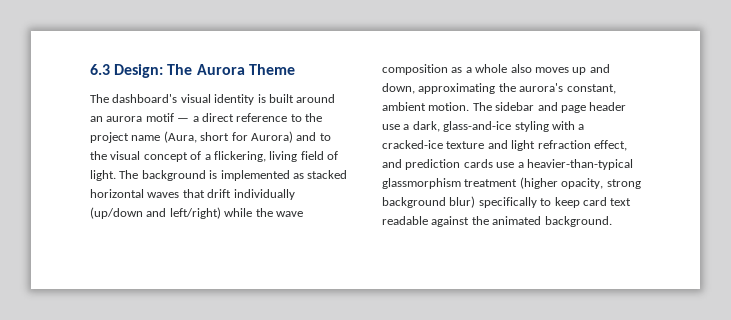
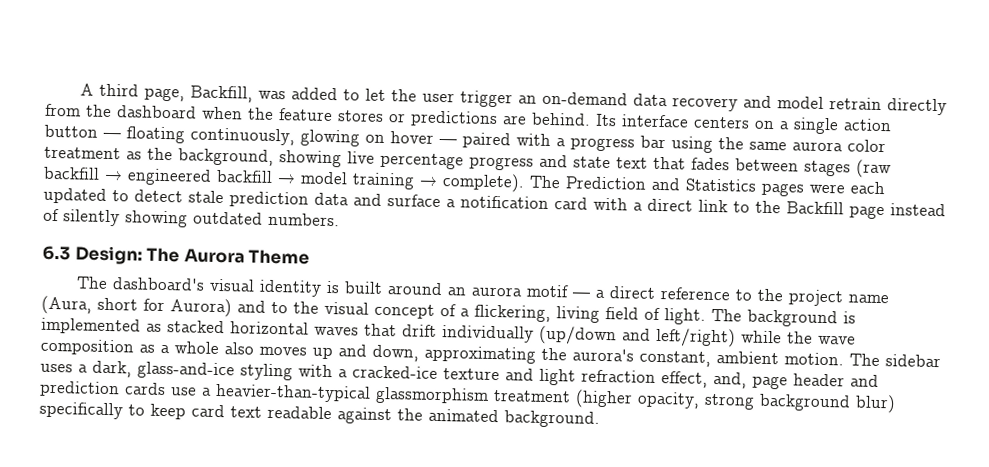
+ A third page, Backfill, was added to let the user trigger an on-demand data recovery and model retrain directly from the dashboard when the feature stores or predictions are behind. Its interface centers on a single action button — floating continuously, glowing on hover — paired with a progress bar using the same aurora color treatment as the background, showing live percentage progress and state text that fades between stages (raw backfill → engineered backfill → model training → complete). The Prediction and Statistics pages were each updated to detect stale prediction data and surface a notification card with a direct link to the Backfill page instead of silently showing outdated numbers.
- The sidebar and page header use a dark, glass-and-ice styling with a cracked-ice texture and light refraction effect, and prediction cards use a heavier-than-typical glassmorphism treatment (higher opacity, strong background blur) specifically to keep card text readable against the animated background.
+ The sidebar uses a dark, glass-and-ice styling with a cracked-ice texture and light refraction effect, and, page header and prediction cards use a heavier-than-typical glassmorphism treatment (higher opacity, strong background blur) specifically to keep card text readable against the animated background.

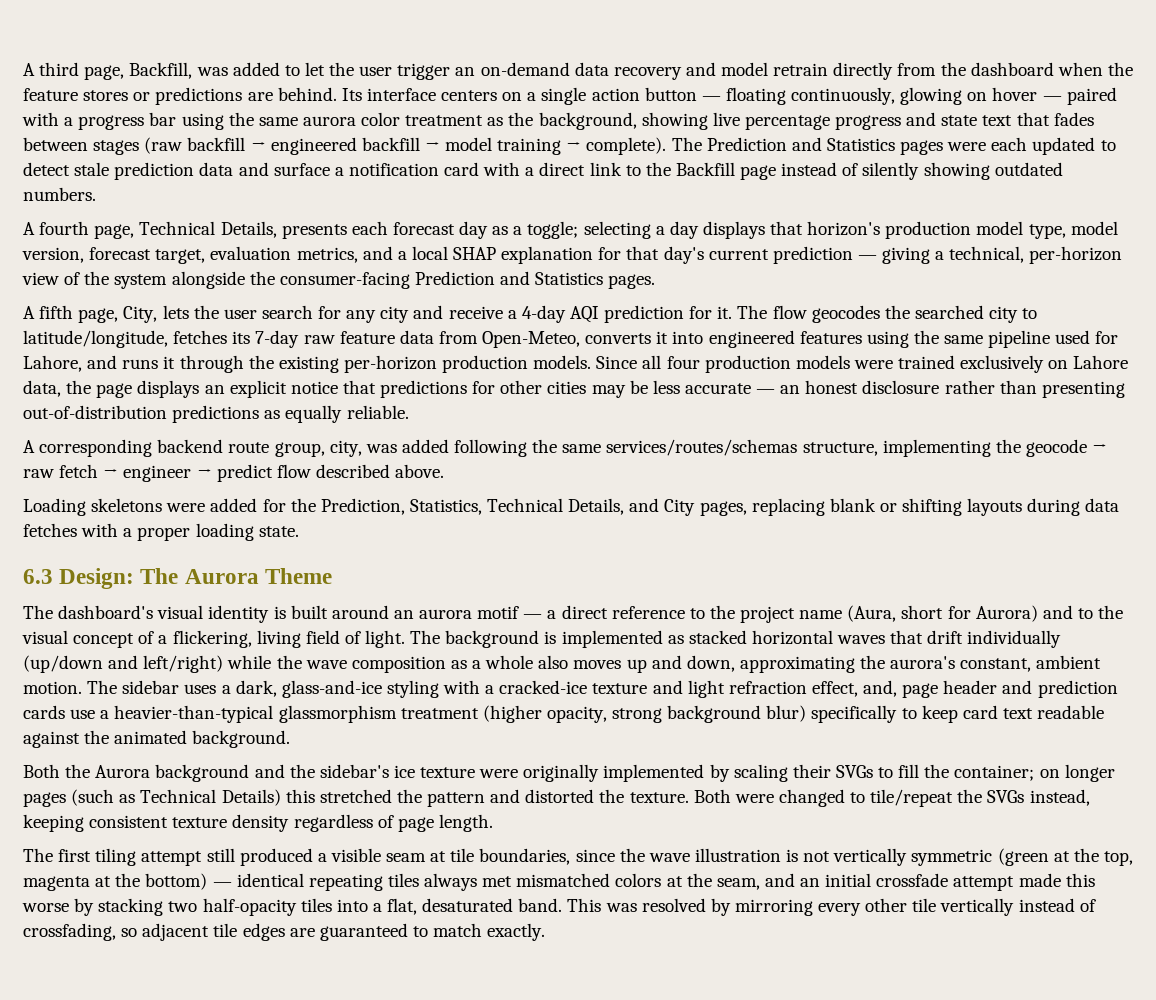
+ A fourth page, Technical Details, presents each forecast day as a toggle; selecting a day displays that horizon's production model type, model version, forecast target, evaluation metrics, and a local SHAP explanation for that day's current prediction — giving a technical, per-horizon view of the system alongside the consumer-facing Prediction and Statistics pages.
+ A fifth page, City, lets the user search for any city and receive a 4-day AQI prediction for it. The flow geocodes the searched city to latitude/longitude, fetches its 7-day raw feature data from Open-Meteo, converts it into engineered features using the same pipeline used for Lahore, and runs it through the existing per-horizon production models. Since all four production models were trained exclusively on Lahore data, the page displays an explicit notice that predictions for other cities may be less accurate — an honest disclosure rather than presenting out-of-distribution predictions as equally reliable.
+ A corresponding backend route group, city, was added following the same services/routes/schemas structure, implementing the geocode → raw fetch → engineer → predict flow described above.
+ Loading skeletons were added for the Prediction, Statistics, Technical Details, and City pages, replacing blank or shifting layouts during data fetches with a proper loading state.
+ Both the Aurora background and the sidebar's ice texture were originally implemented by scaling their SVGs to fill the container; on longer pages (such as Technical Details) this stretched the pattern and distorted the texture. Both were changed to tile/repeat the SVGs instead, keeping consistent texture density regardless of page length.
+ The first tiling attempt still produced a visible seam at tile boundaries, since the wave illustration is not vertically symmetric (green at the top, magenta at the bottom) — identical repeating tiles always met mismatched colors at the seam, and an initial crossfade attempt made this worse by stacking two half-opacity tiles into a flat, desaturated band. This was resolved by mirroring every other tile vertically instead of crossfading, so adjacent tile edges are guaranteed to match exactly.

